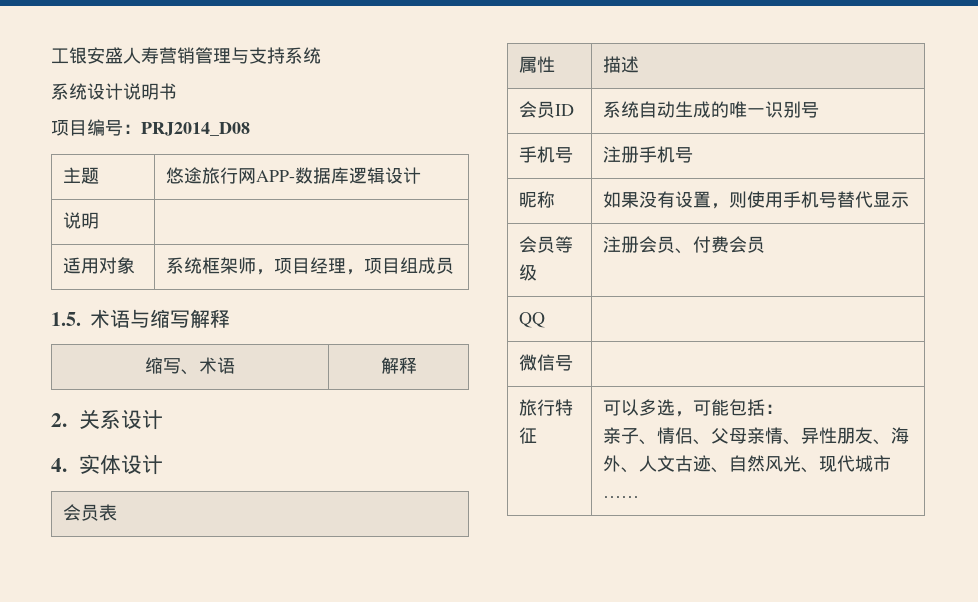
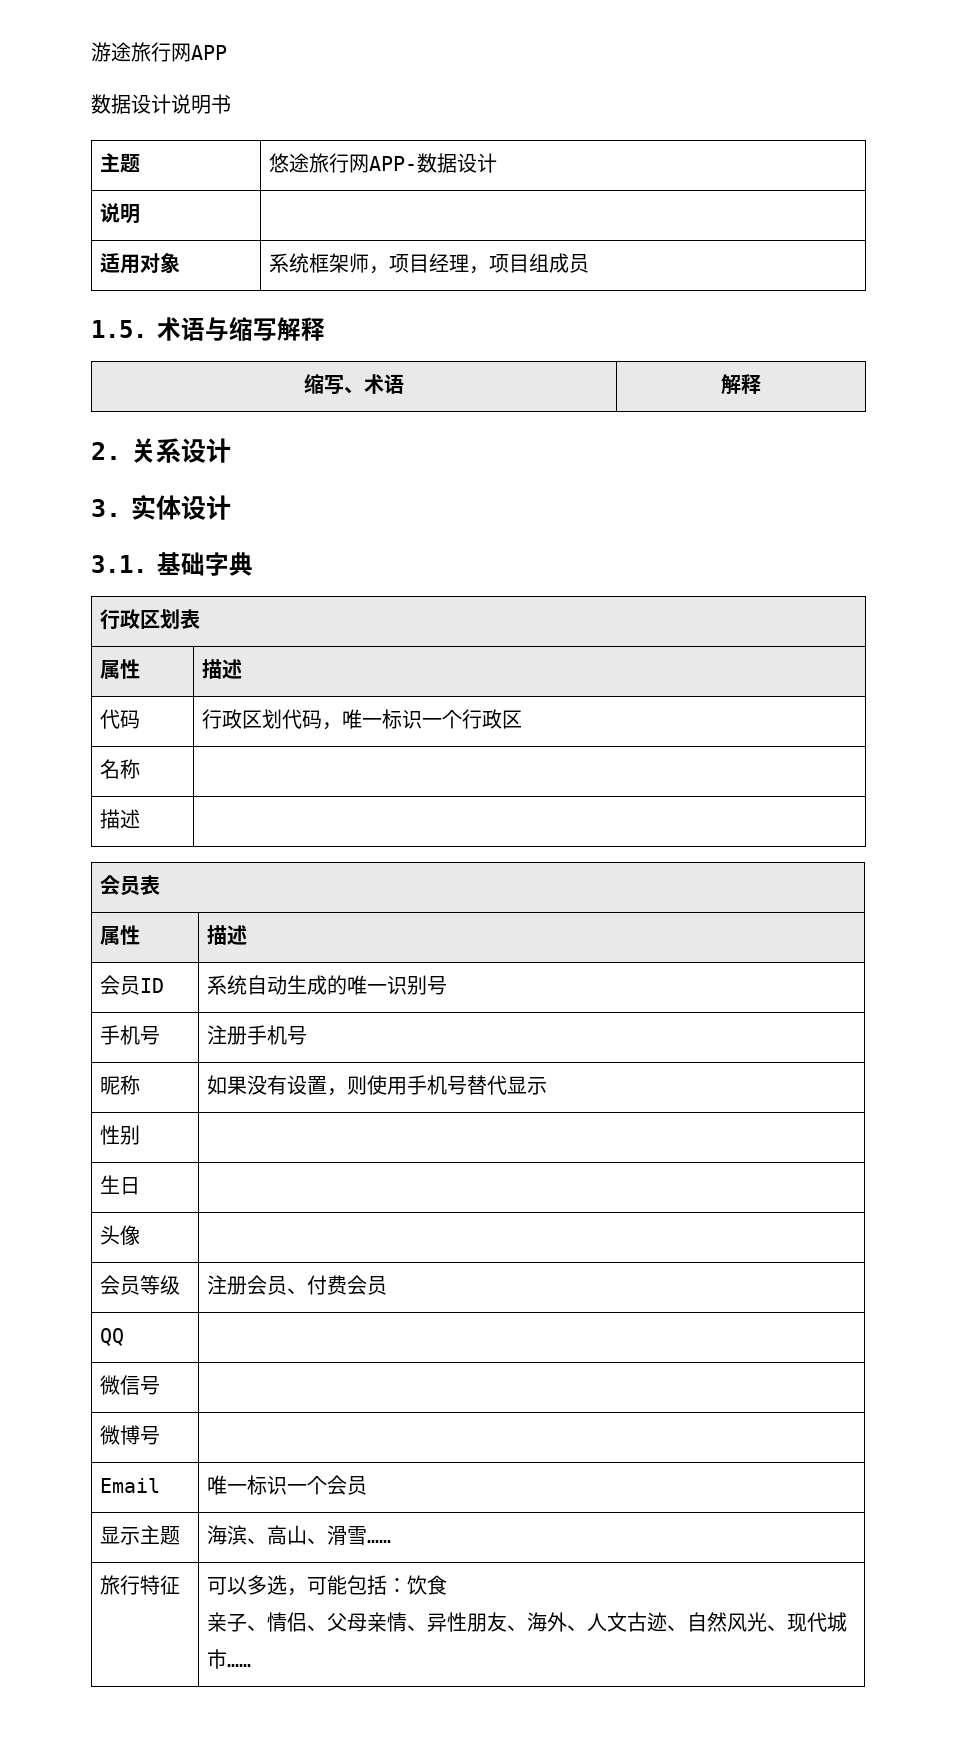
- 工银安盛人寿营销管理与支持系统
- 系统设计说明书
+ 游途旅行网APP
+ 数据设计说明书
- 项目编号：PRJ2014_D08
- 主题 | 悠途旅行网APP-数据库逻辑设计
+ 主题 | 悠途旅行网APP-数据设计
- 4.实体设计
+ 3.实体设计
+ 3.1.基础字典
+ 行政区划表
+ 属性 | 描述
+ 代码 | 行政区划代码，唯一标识一个行政区
+ 名称 |
+ 描述 |
+ 性别 |
+ 生日 |
+ 头像 |
+ 微博号 |
+ Email | 唯一标识一个会员
+ 显示主题 | 海滨、高山、滑雪……
- 旅行特征 | 可以多选，可能包括：
+ 旅行特征 | 可以多选，可能包括：饮食

